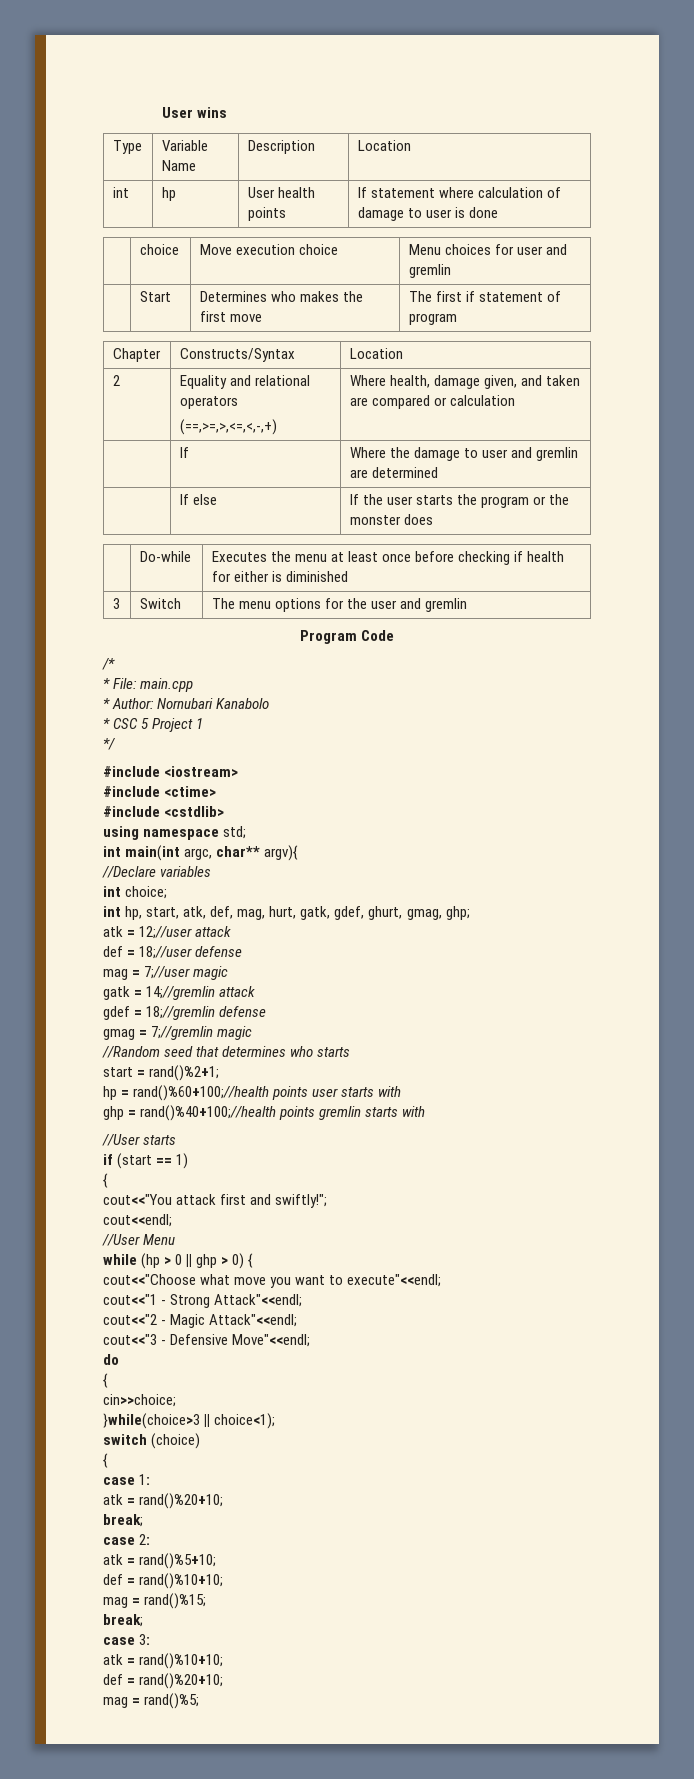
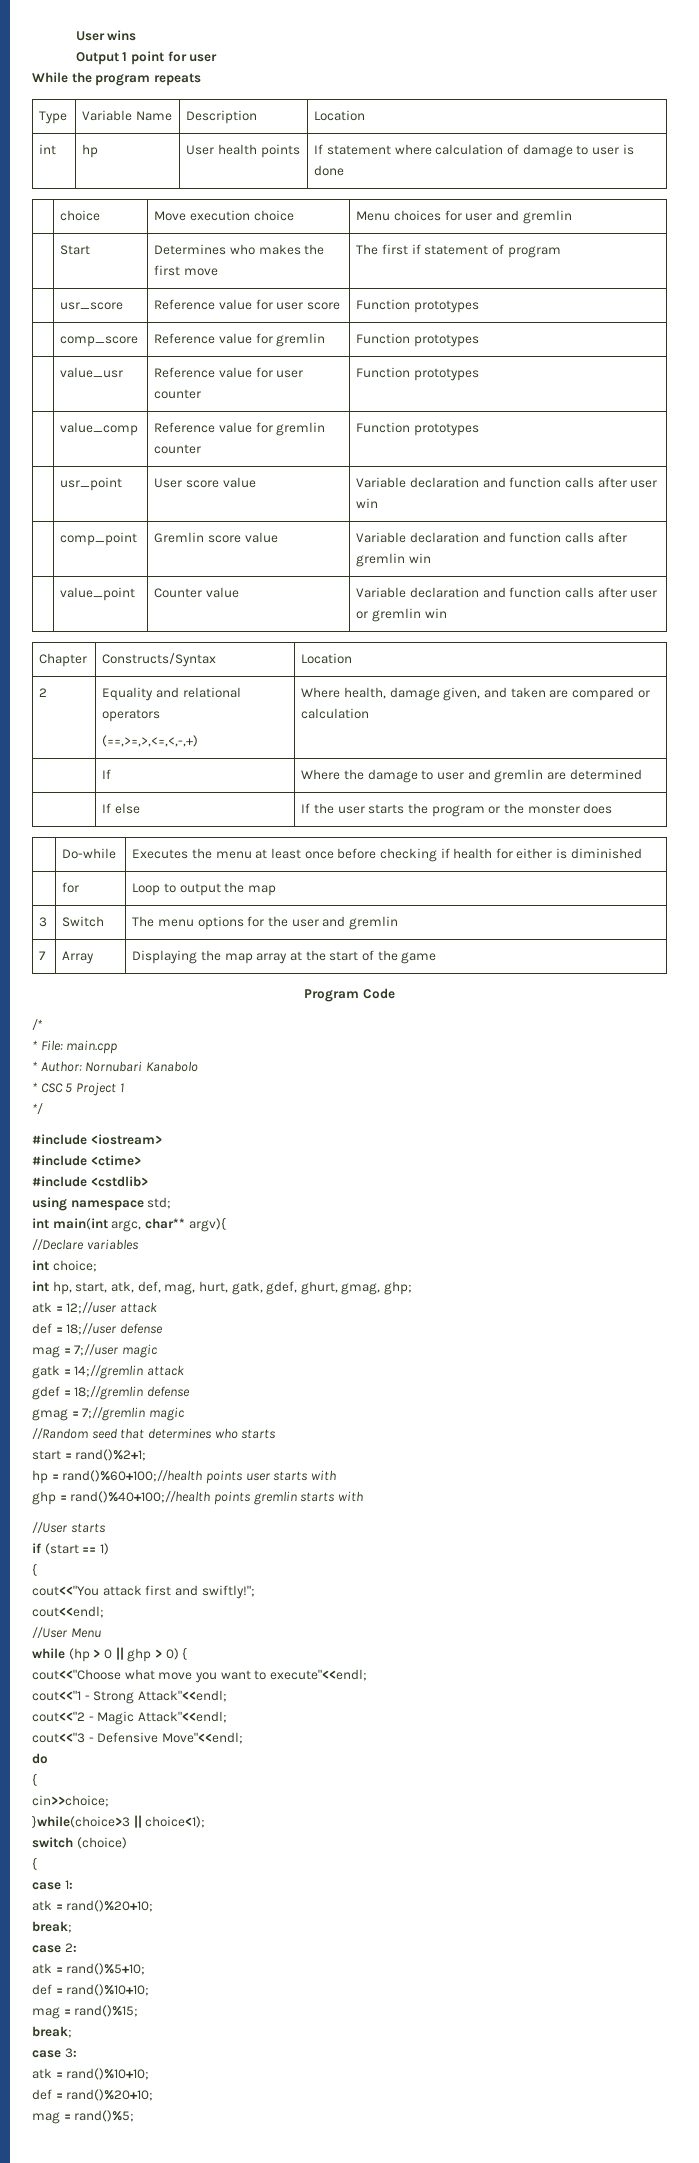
+ Output 1 point for user
+ While the program repeats
+ | usr_score | Reference value for user score | Function prototypes
+ | comp_score | Reference value for gremlin | Function prototypes
+ | value_usr | Reference value for user counter | Function prototypes
+ | value_comp | Reference value for gremlin counter | Function prototypes
+ | usr_point | User score value | Variable declaration and function calls after user win
+ | comp_point | Gremlin score value | Variable declaration and function calls after gremlin win
+ | value_point | Counter value | Variable declaration and function calls after user or gremlin win
+ | for | Loop to output the map
+ 7 | Array | Displaying the map array at the start of the game

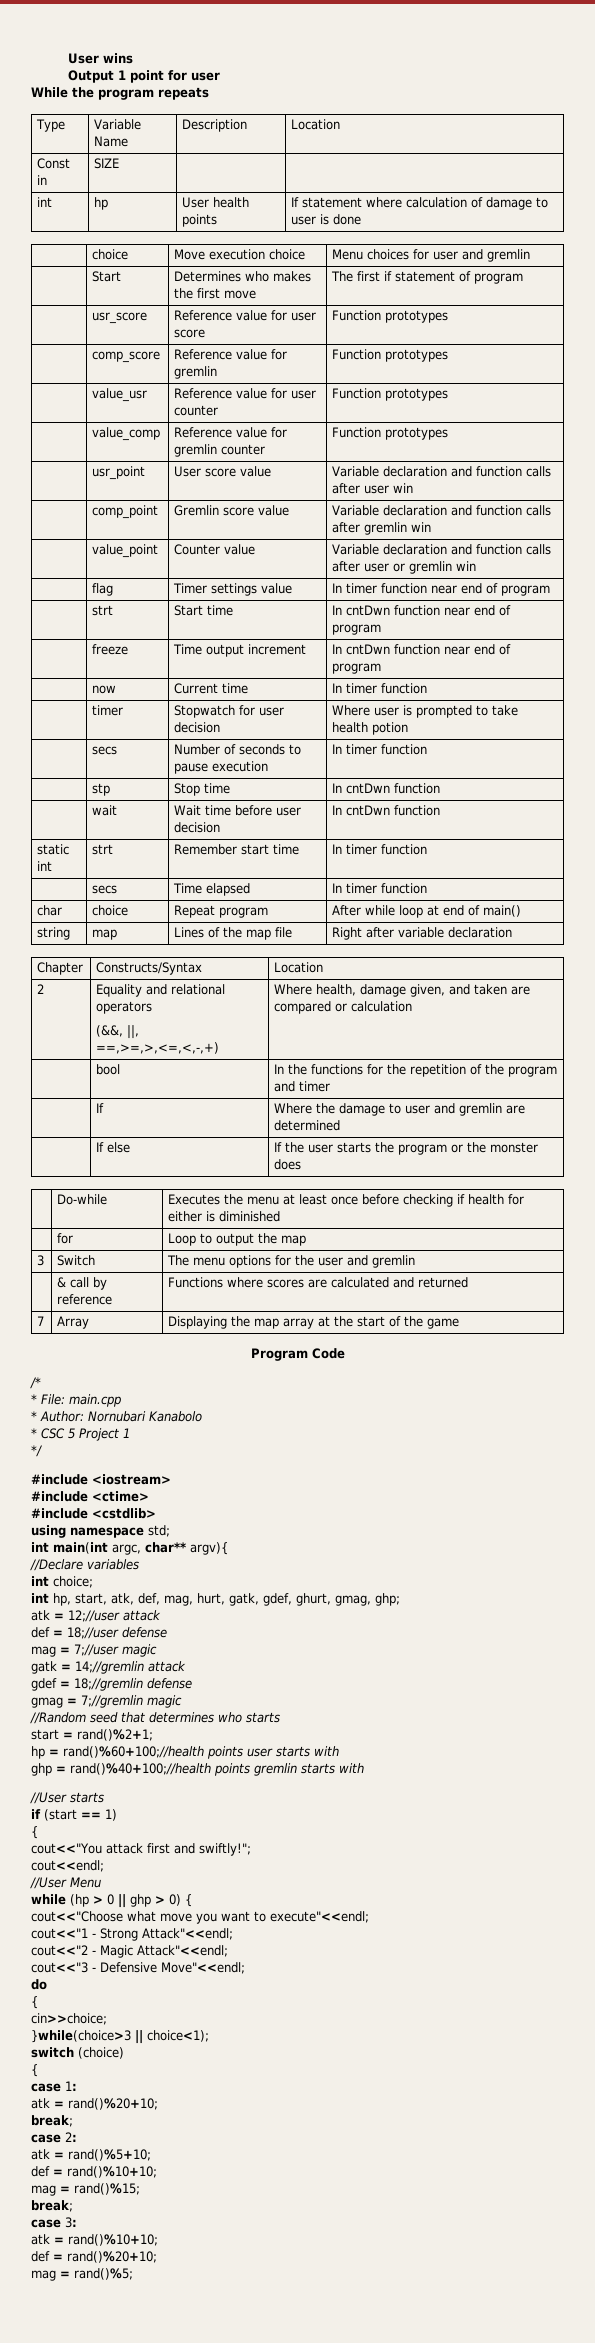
+ Const in | SIZE | |
+ | flag | Timer settings value | In timer function near end of program
+ | strt | Start time | In cntDwn function near end of program
+ | freeze | Time output increment | In cntDwn function near end of program
+ | now | Current time | In timer function
+ | timer | Stopwatch for user decision | Where user is prompted to take health potion
+ | secs | Number of seconds to pause execution | In timer function
+ | stp | Stop time | In cntDwn function
+ | wait | Wait time before user decision | In cntDwn function
+ static int | strt | Remember start time | In timer function
+ | secs | Time elapsed | In timer function
+ char | choice | Repeat program | After while loop at end of main()
+ string | map | Lines of the map file | Right after variable declaration
  2 | Equality and relational operators
- (==,>=,>,<=,<,-,+) | Where health, damage given, and taken are compared or calculation
+ (&&, ||, ==,>=,>,<=,<,-,+) | Where health, damage given, and taken are compared or calculation
+ | bool | In the functions for the repetition of the program and timer
+ | & call by reference | Functions where scores are calculated and returned

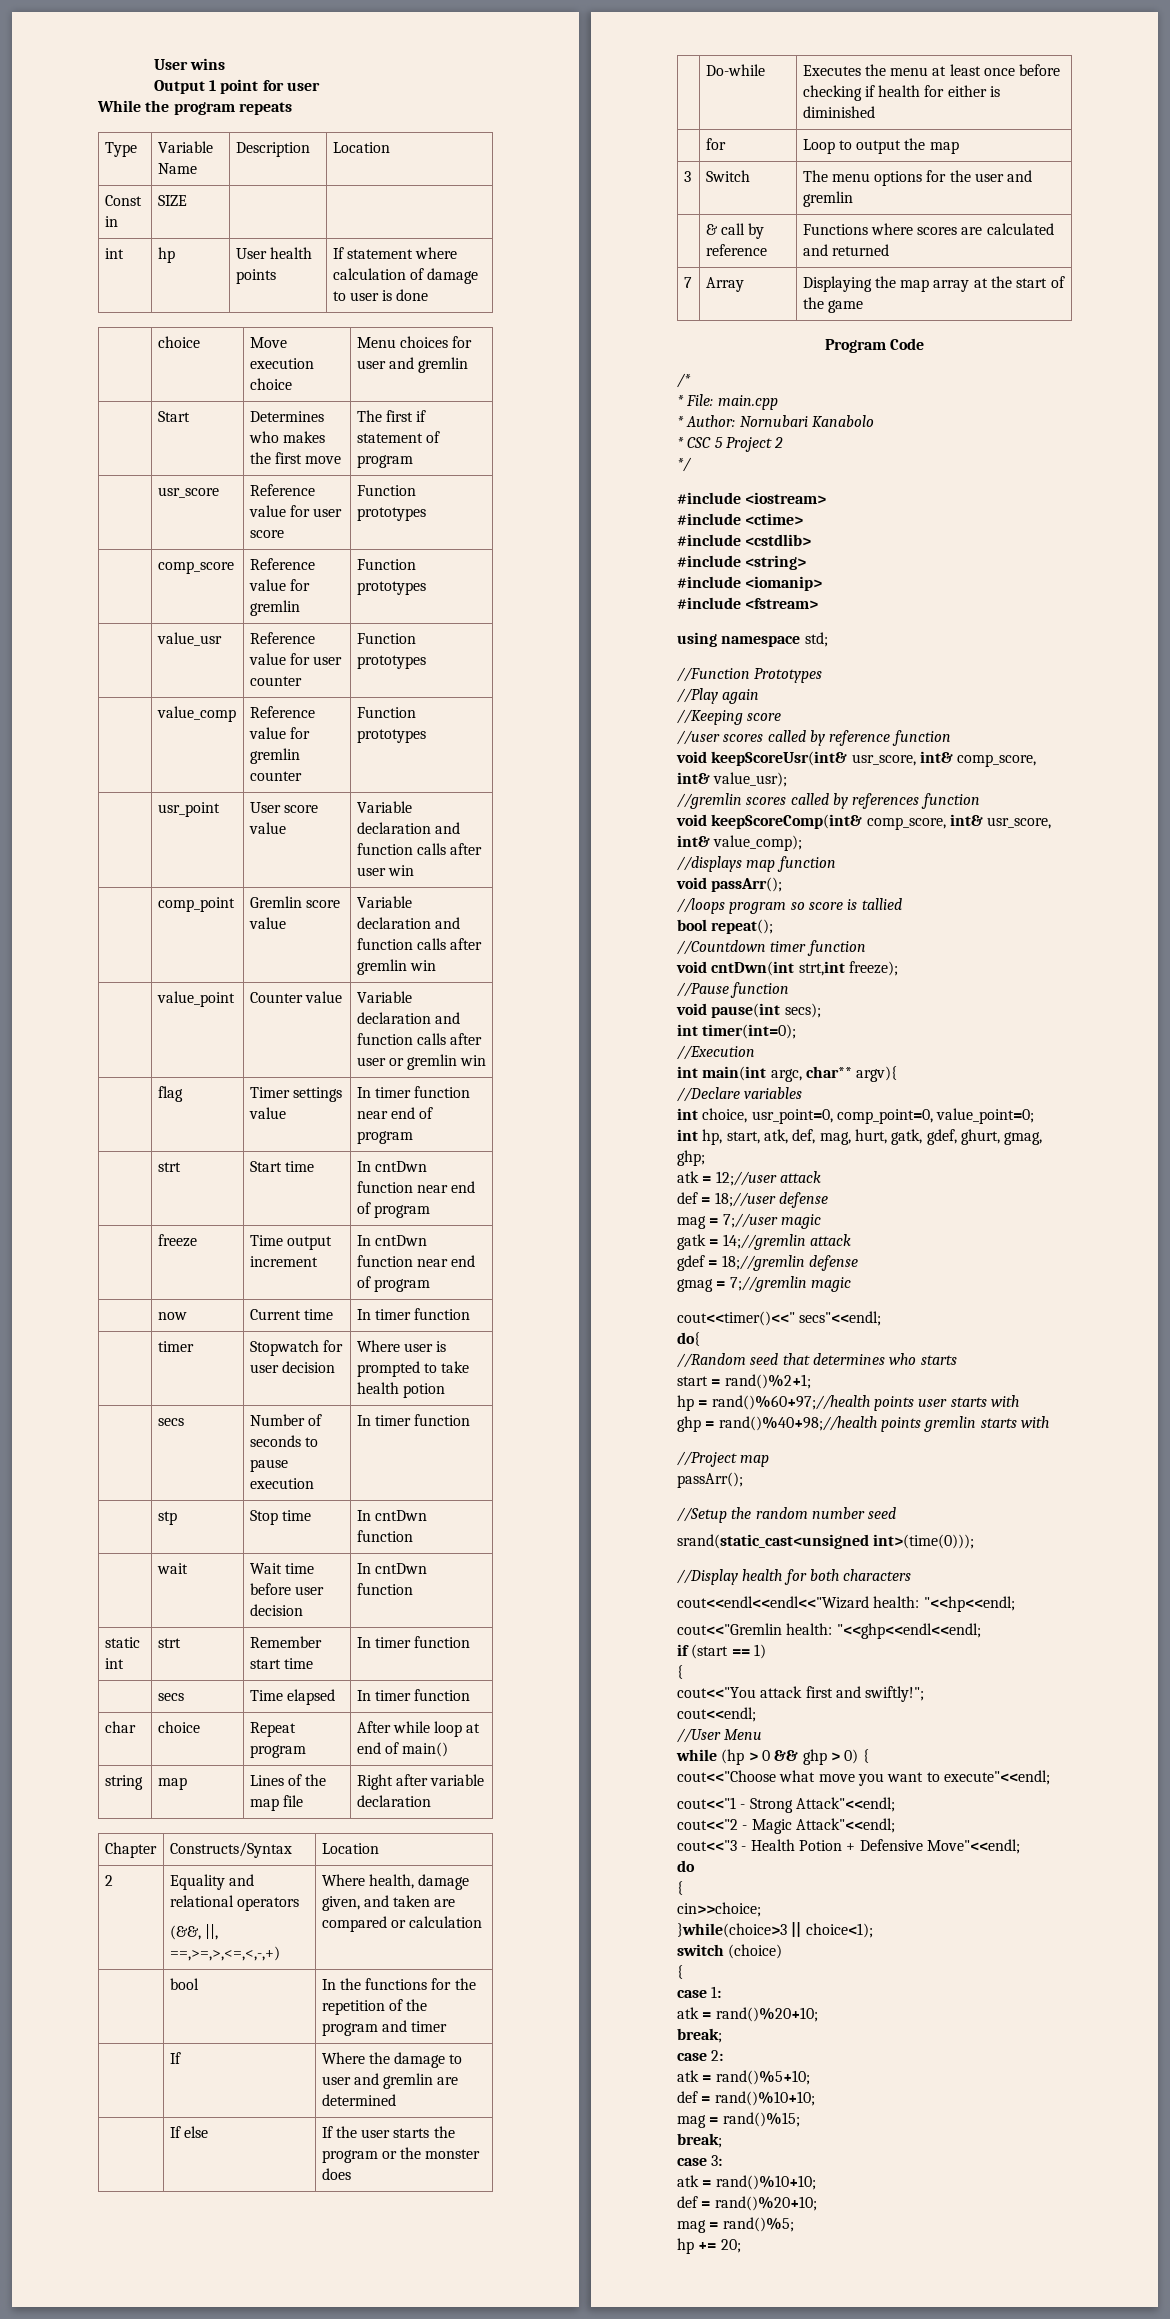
- * CSC 5 Project 1
+ * CSC 5 Project 2
+ #include <string>
+ #include <iomanip>
+ #include <fstream>
  using namespace std;
+ //Function Prototypes
+ //Play again
+ //Keeping score
+ //user scores called by reference function
+ void keepScoreUsr(int& usr_score, int& comp_score, int& value_usr);
+ //gremlin scores called by references function
+ void keepScoreComp(int& comp_score, int& usr_score, int& value_comp);
+ //displays map function
+ void passArr();
+ //loops program so score is tallied
+ bool repeat();
+ //Countdown timer function
+ void cntDwn(int strt,int freeze);
+ //Pause function
+ void pause(int secs);
+ int timer(int=0);
+ //Execution
- int choice;
+ int choice, usr_point=0, comp_point=0, value_point=0;
+ cout<<timer()<<" secs"<<endl;
+ do{
- hp = rand()%60+100;//health points user starts with
+ hp = rand()%60+97;//health points user starts with
- ghp = rand()%40+100;//health points gremlin starts with
+ ghp = rand()%40+98;//health points gremlin starts with
- //User starts
+ //Project map
+ passArr();
+ //Setup the random number seed
+ srand(static_cast<unsigned int>(time(0)));
+ //Display health for both characters
+ cout<<endl<<endl<<"Wizard health: "<<hp<<endl;
+ cout<<"Gremlin health: "<<ghp<<endl<<endl;
- while (hp > 0 || ghp > 0) {
+ while (hp > 0 && ghp > 0) {
- cout<<"3 - Defensive Move"<<endl;
+ cout<<"3 - Health Potion + Defensive Move"<<endl;
+ hp += 20;

